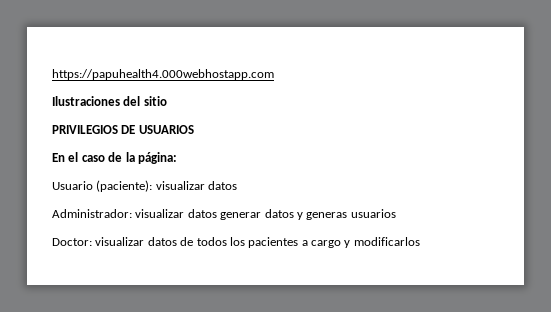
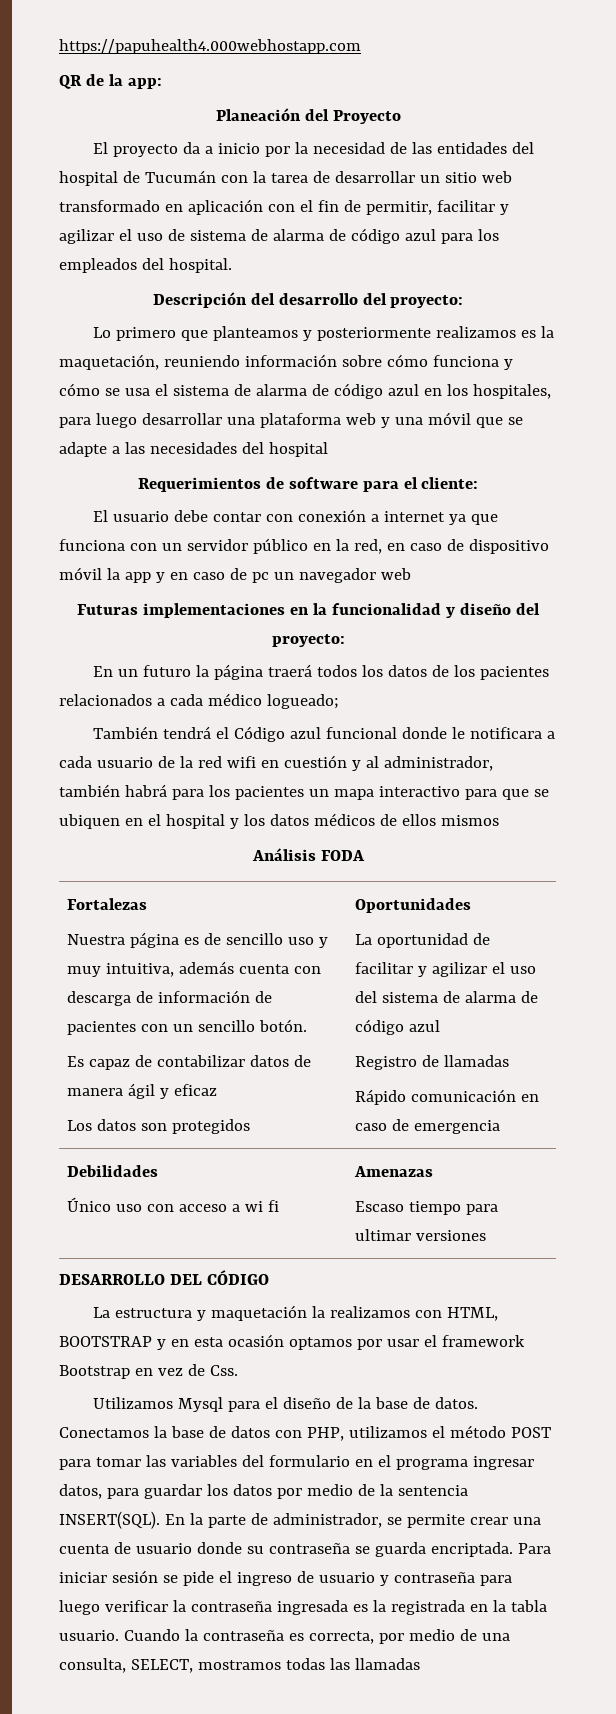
- Ilustraciones del sitio
- PRIVILEGIOS DE USUARIOS
- En el caso de la página:
- Usuario (paciente): visualizar datos
- Administrador: visualizar datos generar datos y generas usuarios
- Doctor: visualizar datos de todos los pacientes a cargo y modificarlos
+ QR de la app:
+ Planeación del Proyecto
+ El proyecto da a inicio por la necesidad de las entidades del hospital de Tucumán con la tarea de desarrollar un sitio web transformado en aplicación con el fin de permitir, facilitar y agilizar el uso de sistema de alarma de código azul para los empleados del hospital.
+ Descripción del desarrollo del proyecto:
+ Lo primero que planteamos y posteriormente realizamos es la maquetación, reuniendo información sobre cómo funciona y cómo se usa el sistema de alarma de código azul en los hospitales, para luego desarrollar una plataforma web y una móvil que se adapte a las necesidades del hospital
+ Requerimientos de software para el cliente:
+ El usuario debe contar con conexión a internet ya que funciona con un servidor público en la red, en caso de dispositivo móvil la app y en caso de pc un navegador web
+ Futuras implementaciones en la funcionalidad y diseño del proyecto:
+ En un futuro la página traerá todos los datos de los pacientes relacionados a cada médico logueado;
+ También tendrá el Código azul funcional donde le notificara a cada usuario de la red wifi en cuestión y al administrador, también habrá para los pacientes un mapa interactivo para que se ubiquen en el hospital y los datos médicos de ellos mismos
+ Análisis FODA
+ Fortalezas
+ Nuestra página es de sencillo uso y muy intuitiva, además cuenta con descarga de información de pacientes con un sencillo botón.
+ Es capaz de contabilizar datos de manera ágil y eficaz
+ Los datos son protegidos | Oportunidades
+ La oportunidad de facilitar y agilizar el uso del sistema de alarma de código azul
+ Registro de llamadas
+ Rápido comunicación en caso de emergencia
+ Debilidades
+ Único uso con acceso a wi fi | Amenazas
+ Escaso tiempo para ultimar versiones
+ DESARROLLO DEL CÓDIGO
+ La estructura y maquetación la realizamos con HTML, BOOTSTRAP y en esta ocasión optamos por usar el framework Bootstrap en vez de Css.
+ Utilizamos Mysql para el diseño de la base de datos. Conectamos la base de datos con PHP, utilizamos el método POST para tomar las variables del formulario en el programa ingresar datos, para guardar los datos por medio de la sentencia INSERT(SQL). En la parte de administrador, se permite crear una cuenta de usuario donde su contraseña se guarda encriptada. Para iniciar sesión se pide el ingreso de usuario y contraseña para luego verificar la contraseña ingresada es la registrada en la tabla usuario. Cuando la contraseña es correcta, por medio de una consulta, SELECT, mostramos todas las llamadas

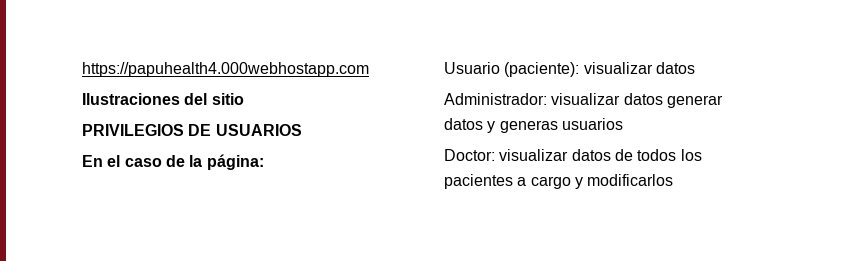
- QR de la app:
- Planeación del Proyecto
- El proyecto da a inicio por la necesidad de las entidades del hospital de Tucumán con la tarea de desarrollar un sitio web transformado en aplicación con el fin de permitir, facilitar y agilizar el uso de sistema de alarma de código azul para los empleados del hospital.
- Descripción del desarrollo del proyecto:
- Lo primero que planteamos y posteriormente realizamos es la maquetación, reuniendo información sobre cómo funciona y cómo se usa el sistema de alarma de código azul en los hospitales, para luego desarrollar una plataforma web y una móvil que se adapte a las necesidades del hospital
- Requerimientos de software para el cliente:
- El usuario debe contar con conexión a internet ya que funciona con un servidor público en la red, en caso de dispositivo móvil la app y en caso de pc un navegador web
- Futuras implementaciones en la funcionalidad y diseño del proyecto:
- En un futuro la página traerá todos los datos de los pacientes relacionados a cada médico logueado;
- También tendrá el Código azul funcional donde le notificara a cada usuario de la red wifi en cuestión y al administrador, también habrá para los pacientes un mapa interactivo para que se ubiquen en el hospital y los datos médicos de ellos mismos
- Análisis FODA
- Fortalezas
- Nuestra página es de sencillo uso y muy intuitiva, además cuenta con descarga de información de pacientes con un sencillo botón.
- Es capaz de contabilizar datos de manera ágil y eficaz
- Los datos son protegidos | Oportunidades
- La oportunidad de facilitar y agilizar el uso del sistema de alarma de código azul
- Registro de llamadas
- Rápido comunicación en caso de emergencia
- Debilidades
- Único uso con acceso a wi fi | Amenazas
- Escaso tiempo para ultimar versiones
- DESARROLLO DEL CÓDIGO
- La estructura y maquetación la realizamos con HTML, BOOTSTRAP y en esta ocasión optamos por usar el framework Bootstrap en vez de Css.
- Utilizamos Mysql para el diseño de la base de datos. Conectamos la base de datos con PHP, utilizamos el método POST para tomar las variables del formulario en el programa ingresar datos, para guardar los datos por medio de la sentencia INSERT(SQL). En la parte de administrador, se permite crear una cuenta de usuario donde su contraseña se guarda encriptada. Para iniciar sesión se pide el ingreso de usuario y contraseña para luego verificar la contraseña ingresada es la registrada en la tabla usuario. Cuando la contraseña es correcta, por medio de una consulta, SELECT, mostramos todas las llamadas
+ Ilustraciones del sitio
+ PRIVILEGIOS DE USUARIOS
+ En el caso de la página:
+ Usuario (paciente): visualizar datos
+ Administrador: visualizar datos generar datos y generas usuarios
+ Doctor: visualizar datos de todos los pacientes a cargo y modificarlos

